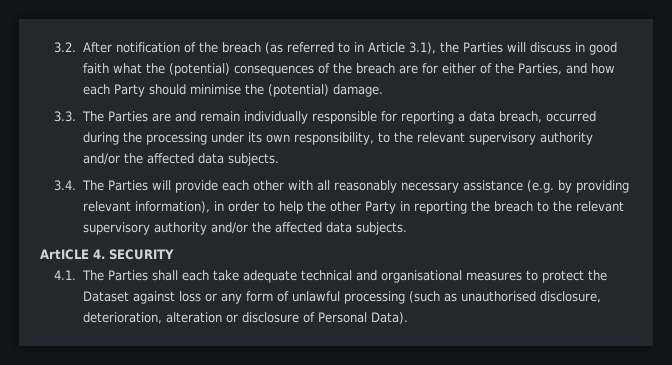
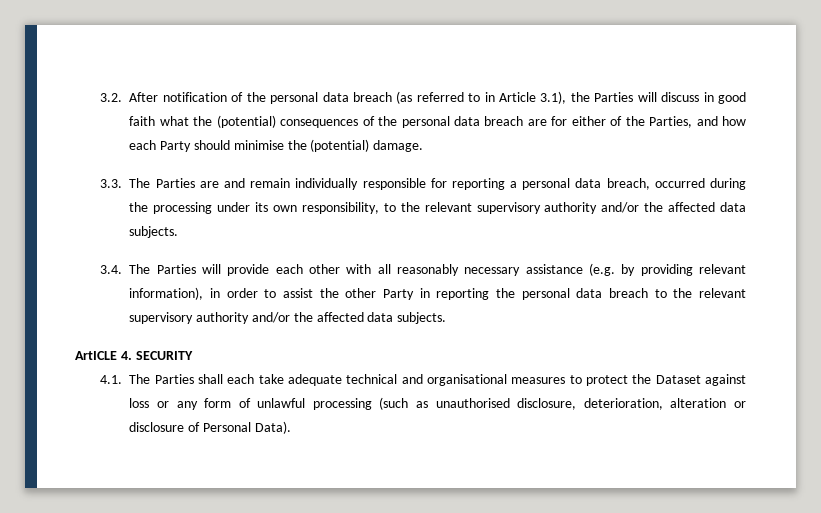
- 3.2. After notification of the breach (as referred to in Article 3.1), the Parties will discuss in good faith what the (potential) consequences of the breach are for either of the Parties, and how each Party should minimise the (potential) damage.
+ 3.2. After notification of the personal data breach (as referred to in Article 3.1), the Parties will discuss in good faith what the (potential) consequences of the personal data breach are for either of the Parties, and how each Party should minimise the (potential) damage.
- 3.3. The Parties are and remain individually responsible for reporting a data breach, occurred during the processing under its own responsibility, to the relevant supervisory authority and/or the affected data subjects.
+ 3.3. The Parties are and remain individually responsible for reporting a personal data breach, occurred during the processing under its own responsibility, to the relevant supervisory authority and/or the affected data subjects.
- 3.4. The Parties will provide each other with all reasonably necessary assistance (e.g. by providing relevant information), in order to help the other Party in reporting the breach to the relevant supervisory authority and/or the affected data subjects.
+ 3.4. The Parties will provide each other with all reasonably necessary assistance (e.g. by providing relevant information), in order to assist the other Party in reporting the personal data breach to the relevant supervisory authority and/or the affected data subjects.

